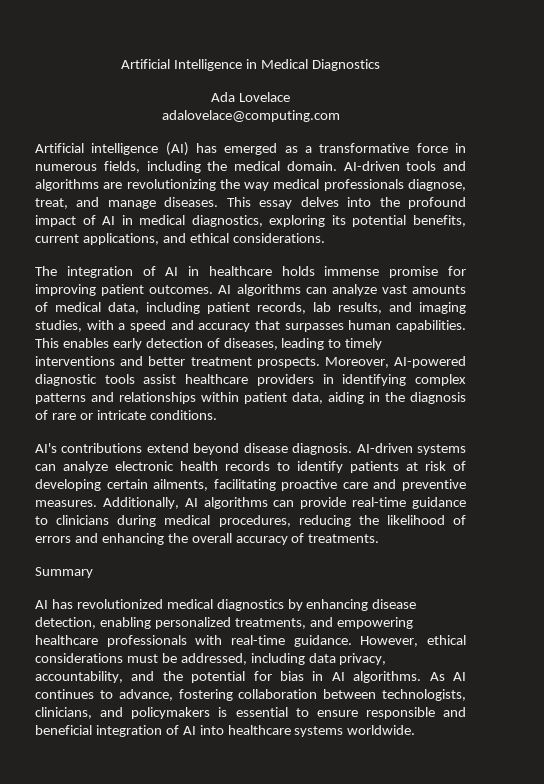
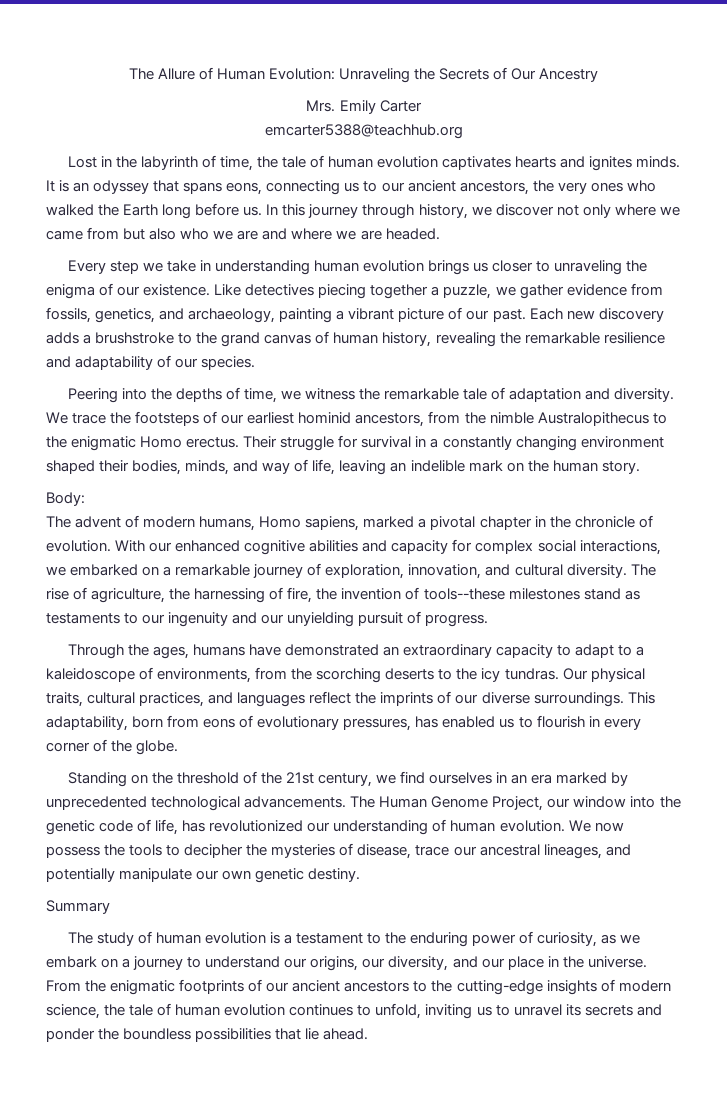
- Artificial Intelligence in Medical Diagnostics
- Ada Lovelace
- adalovelace@computing.com
- Artificial intelligence (AI) has emerged as a transformative force in numerous fields, including the medical domain. AI-driven tools and algorithms are revolutionizing the way medical professionals diagnose, treat, and manage diseases. This essay delves into the profound impact of AI in medical diagnostics, exploring its potential benefits, current applications, and ethical considerations.
- The integration of AI in healthcare holds immense promise for improving patient outcomes. AI algorithms can analyze vast amounts of medical data, including patient records, lab results, and imaging studies, with a speed and accuracy that surpasses human capabilities. This enables early detection of diseases, leading to timely interventions and better treatment prospects. Moreover, AI-powered diagnostic tools assist healthcare providers in identifying complex patterns and relationships within patient data, aiding in the diagnosis of rare or intricate conditions.
- AI's contributions extend beyond disease diagnosis. AI-driven systems can analyze electronic health records to identify patients at risk of developing certain ailments, facilitating proactive care and preventive measures. Additionally, AI algorithms can provide real-time guidance to clinicians during medical procedures, reducing the likelihood of errors and enhancing the overall accuracy of treatments.
+ The Allure of Human Evolution: Unraveling the Secrets of Our Ancestry
+ Mrs. Emily Carter
+ emcarter5388@teachhub.org
+ Lost in the labyrinth of time, the tale of human evolution captivates hearts and ignites minds. It is an odyssey that spans eons, connecting us to our ancient ancestors, the very ones who walked the Earth long before us. In this journey through history, we discover not only where we came from but also who we are and where we are headed.
+ Every step we take in understanding human evolution brings us closer to unraveling the enigma of our existence. Like detectives piecing together a puzzle, we gather evidence from fossils, genetics, and archaeology, painting a vibrant picture of our past. Each new discovery adds a brushstroke to the grand canvas of human history, revealing the remarkable resilience and adaptability of our species.
+ Peering into the depths of time, we witness the remarkable tale of adaptation and diversity. We trace the footsteps of our earliest hominid ancestors, from the nimble Australopithecus to the enigmatic Homo erectus. Their struggle for survival in a constantly changing environment shaped their bodies, minds, and way of life, leaving an indelible mark on the human story.
+ Body:
+ The advent of modern humans, Homo sapiens, marked a pivotal chapter in the chronicle of evolution. With our enhanced cognitive abilities and capacity for complex social interactions, we embarked on a remarkable journey of exploration, innovation, and cultural diversity. The rise of agriculture, the harnessing of fire, the invention of tools--these milestones stand as testaments to our ingenuity and our unyielding pursuit of progress.
+ Through the ages, humans have demonstrated an extraordinary capacity to adapt to a kaleidoscope of environments, from the scorching deserts to the icy tundras. Our physical traits, cultural practices, and languages reflect the imprints of our diverse surroundings. This adaptability, born from eons of evolutionary pressures, has enabled us to flourish in every corner of the globe.
+ Standing on the threshold of the 21st century, we find ourselves in an era marked by unprecedented technological advancements. The Human Genome Project, our window into the genetic code of life, has revolutionized our understanding of human evolution. We now possess the tools to decipher the mysteries of disease, trace our ancestral lineages, and potentially manipulate our own genetic destiny.
  Summary
- AI has revolutionized medical diagnostics by enhancing disease detection, enabling personalized treatments, and empowering healthcare professionals with real-time guidance. However, ethical considerations must be addressed, including data privacy, accountability, and the potential for bias in AI algorithms. As AI continues to advance, fostering collaboration between technologists, clinicians, and policymakers is essential to ensure responsible and beneficial integration of AI into healthcare systems worldwide.
+ The study of human evolution is a testament to the enduring power of curiosity, as we embark on a journey to understand our origins, our diversity, and our place in the universe. From the enigmatic footprints of our ancient ancestors to the cutting-edge insights of modern science, the tale of human evolution continues to unfold, inviting us to unravel its secrets and ponder the boundless possibilities that lie ahead.

